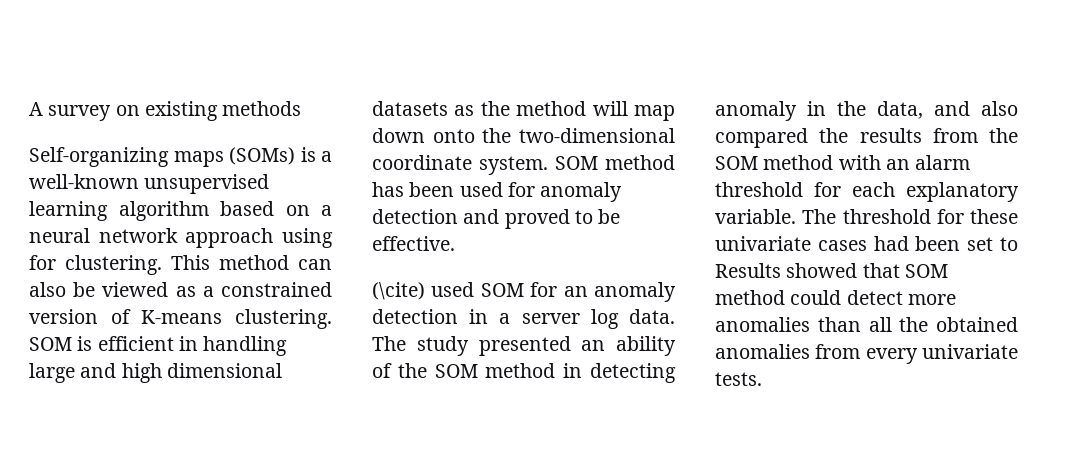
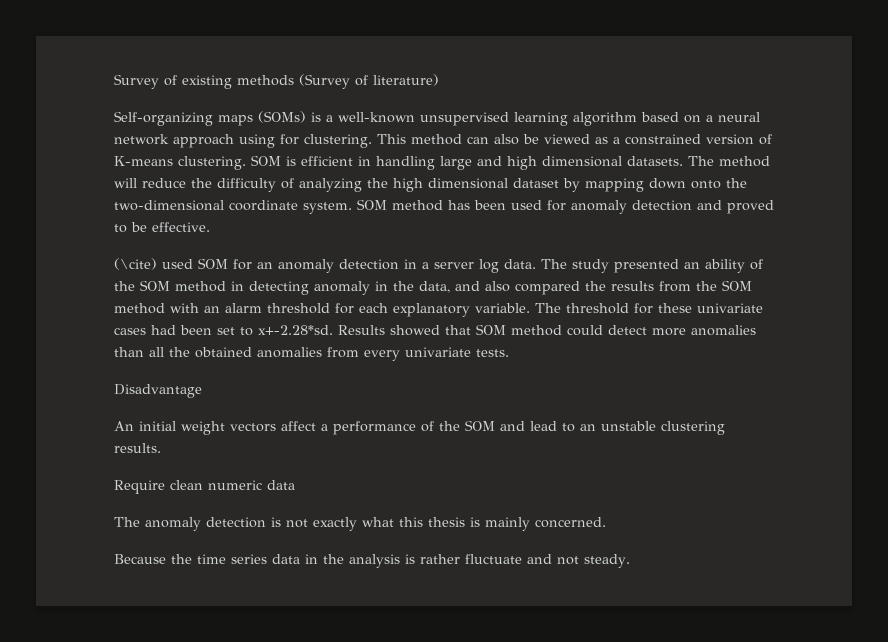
- A survey on existing methods
+ Survey of existing methods (Survey of literature)
- SOM is efficient in handling large and high dimensional datasets as the method will map down onto the two-dimensional coordinate system.
+ SOM is efficient in handling large and high dimensional datasets. The method will reduce the difficulty of analyzing the high dimensional dataset by mapping down onto the two-dimensional coordinate system.
- The threshold for these univariate cases had been set to Results showed that SOM method could detect more anomalies than all the obtained anomalies from every univariate tests.
+ The threshold for these univariate cases had been set to x+-2.28*sd. Results showed that SOM method could detect more anomalies than all the obtained anomalies from every univariate tests.
+ Disadvantage
+ An initial weight vectors affect a performance of the SOM and lead to an unstable clustering results.
+ Require clean numeric data
+ The anomaly detection is not exactly what this thesis is mainly concerned.
+ Because the time series data in the analysis is rather fluctuate and not steady.

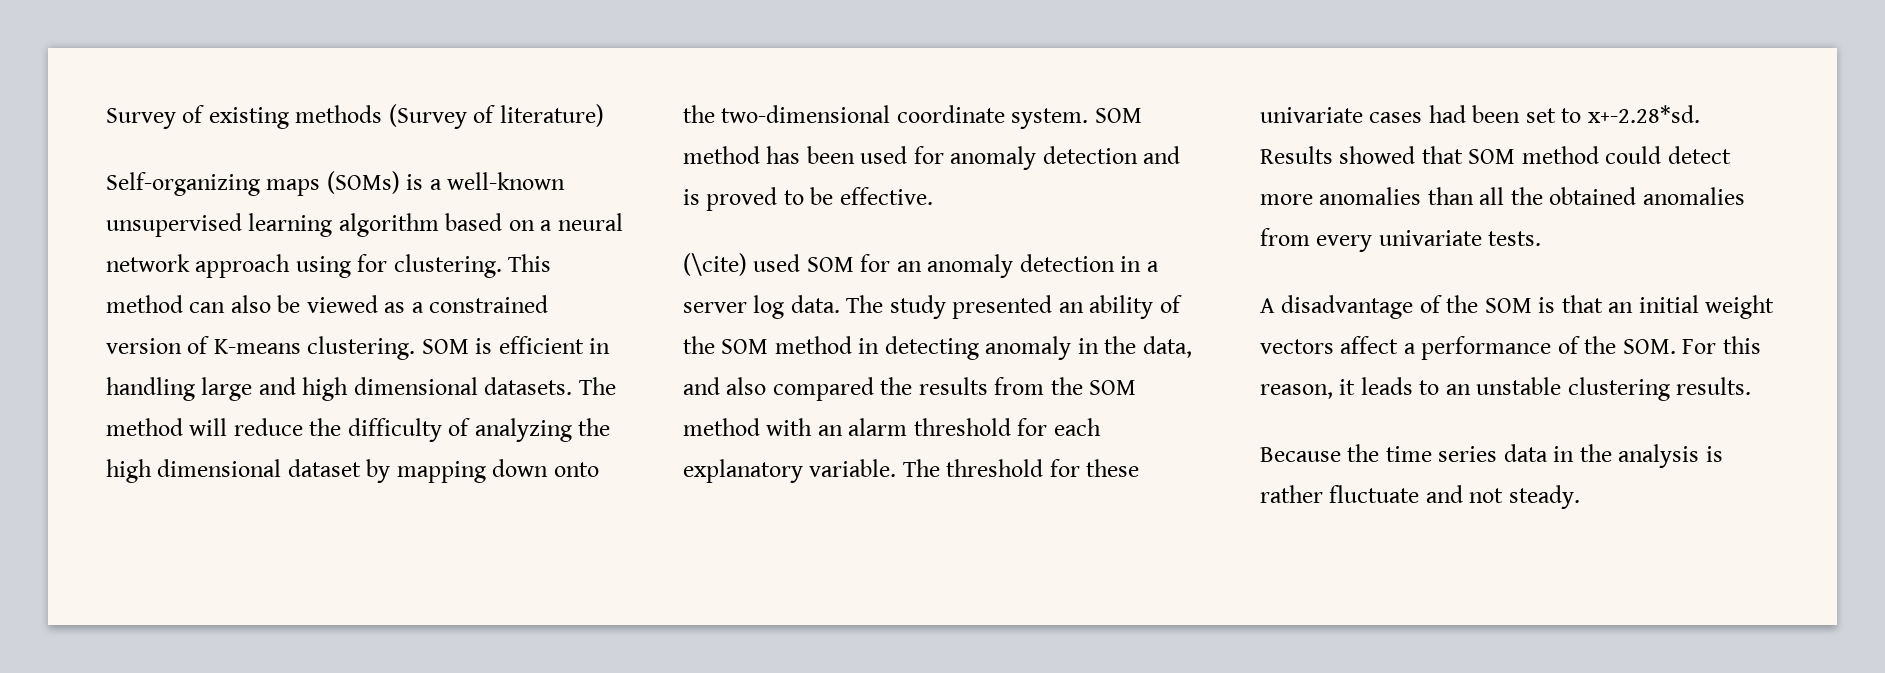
- SOM method has been used for anomaly detection and proved to be effective.
+ SOM method has been used for anomaly detection and is proved to be effective.
- Disadvantage
- An initial weight vectors affect a performance of the SOM and lead to an unstable clustering results.
+ A disadvantage of the SOM is that an initial weight vectors affect a performance of the SOM. For this reason, it leads to an unstable clustering results.
- Require clean numeric data
- The anomaly detection is not exactly what this thesis is mainly concerned.

